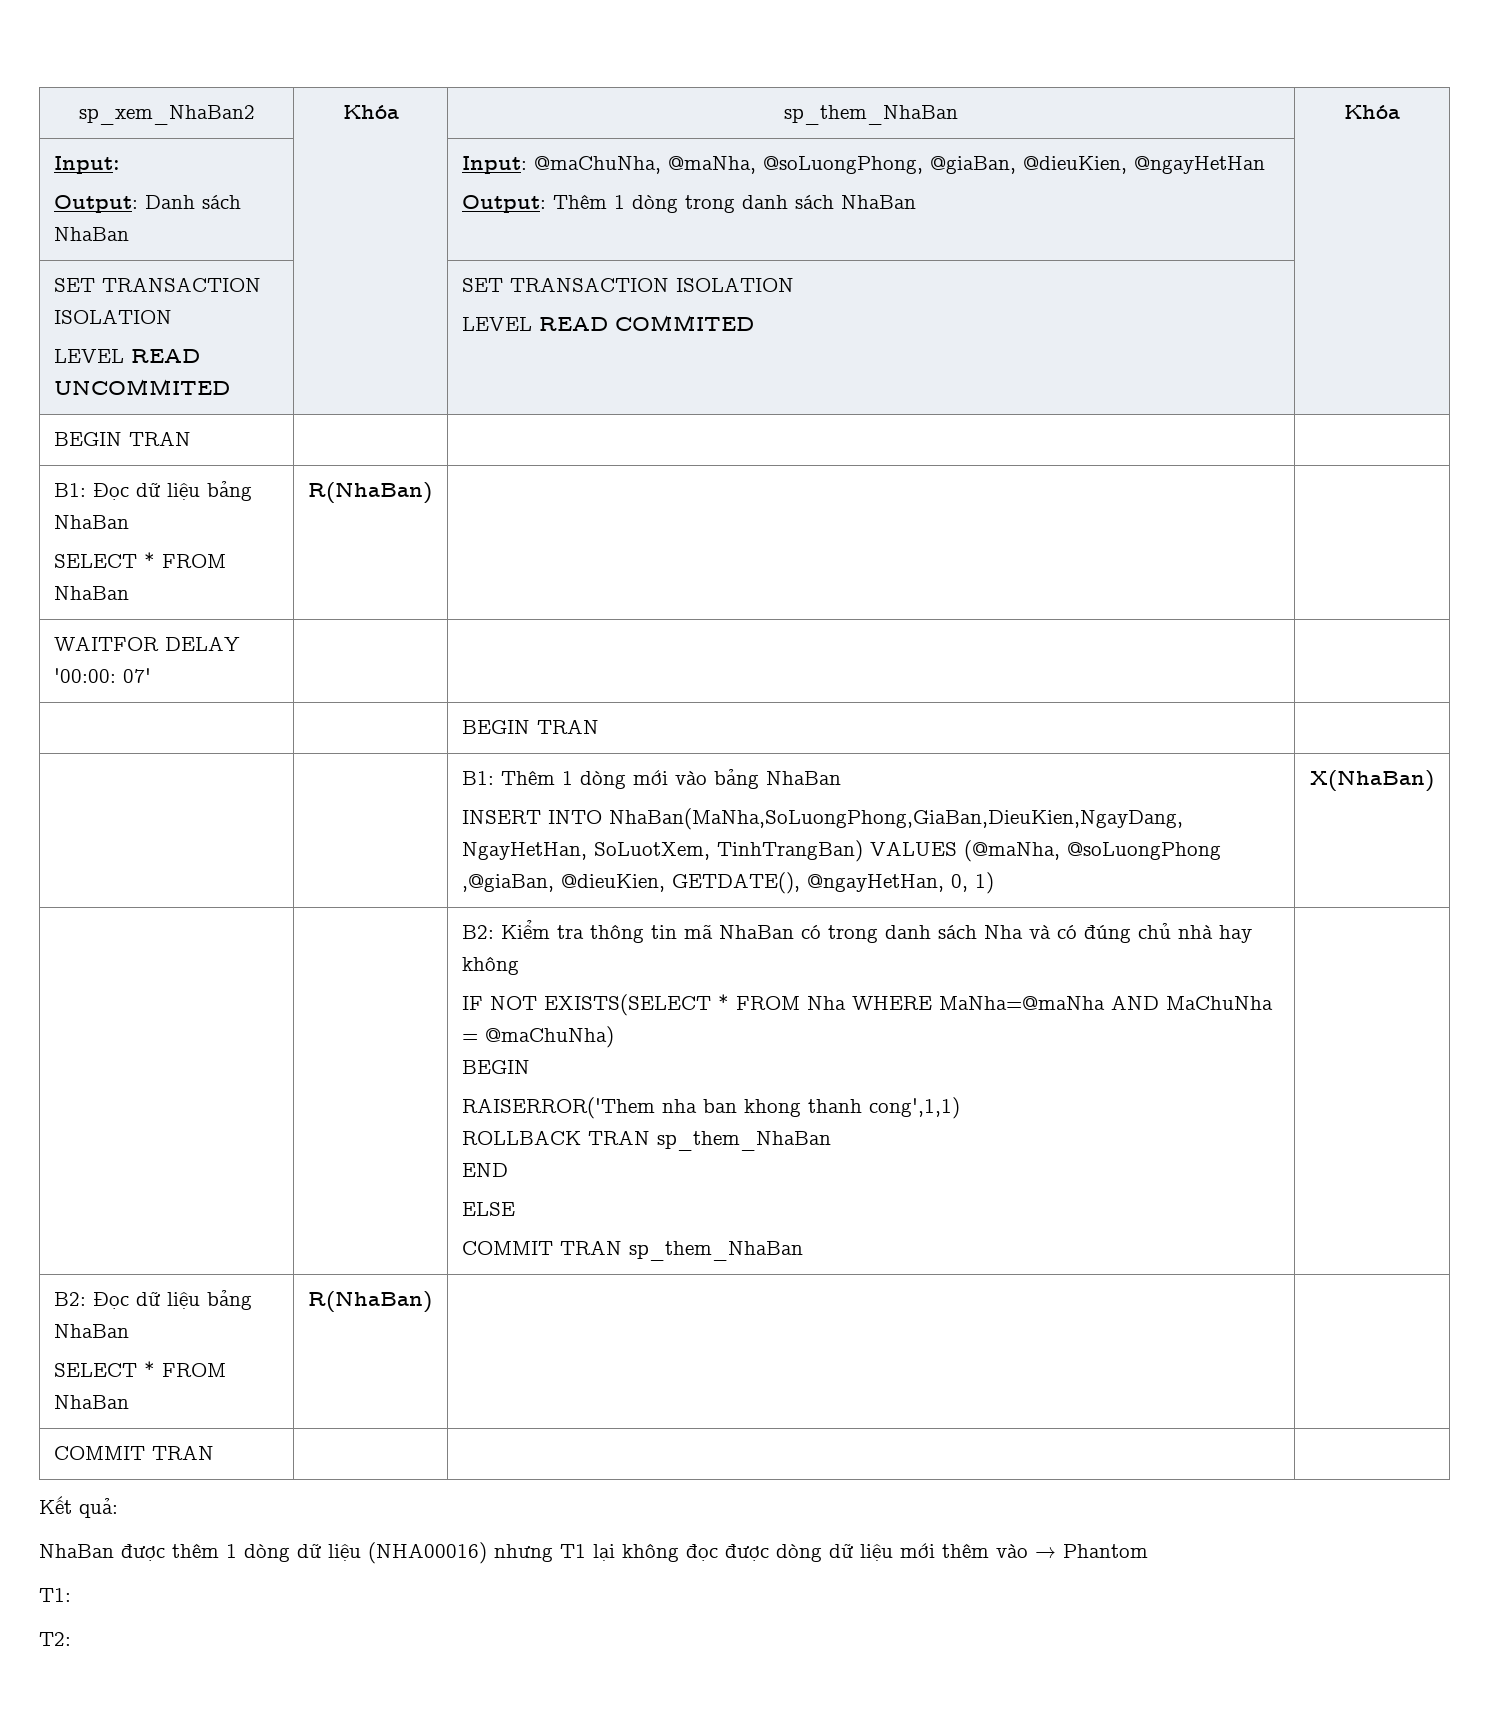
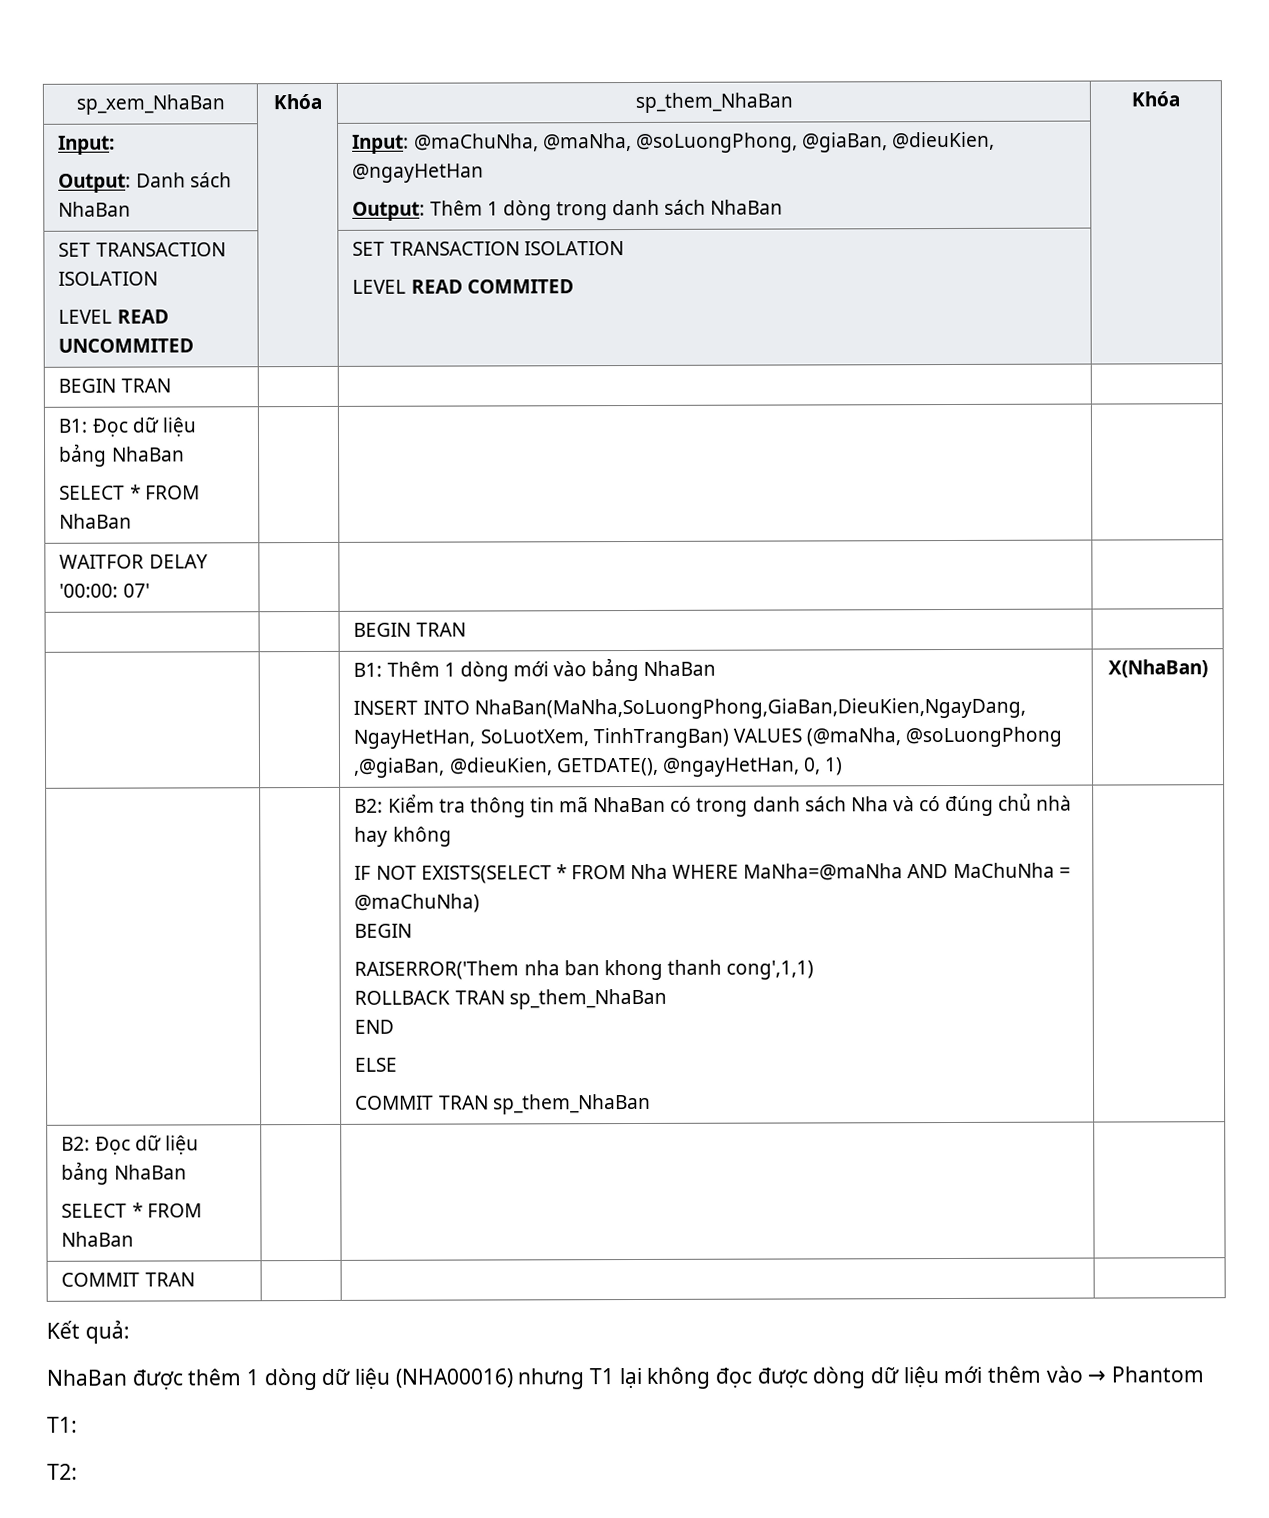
- sp_xem_NhaBan2 | Khóa | sp_them_NhaBan | Khóa
+ sp_xem_NhaBan | Khóa | sp_them_NhaBan | Khóa
  B1: Đọc dữ liệu bảng NhaBan
- SELECT * FROM NhaBan | R(NhaBan) | |
+ SELECT * FROM NhaBan | | |
  B2: Đọc dữ liệu bảng NhaBan
- SELECT * FROM NhaBan | R(NhaBan) | |
+ SELECT * FROM NhaBan | | |

